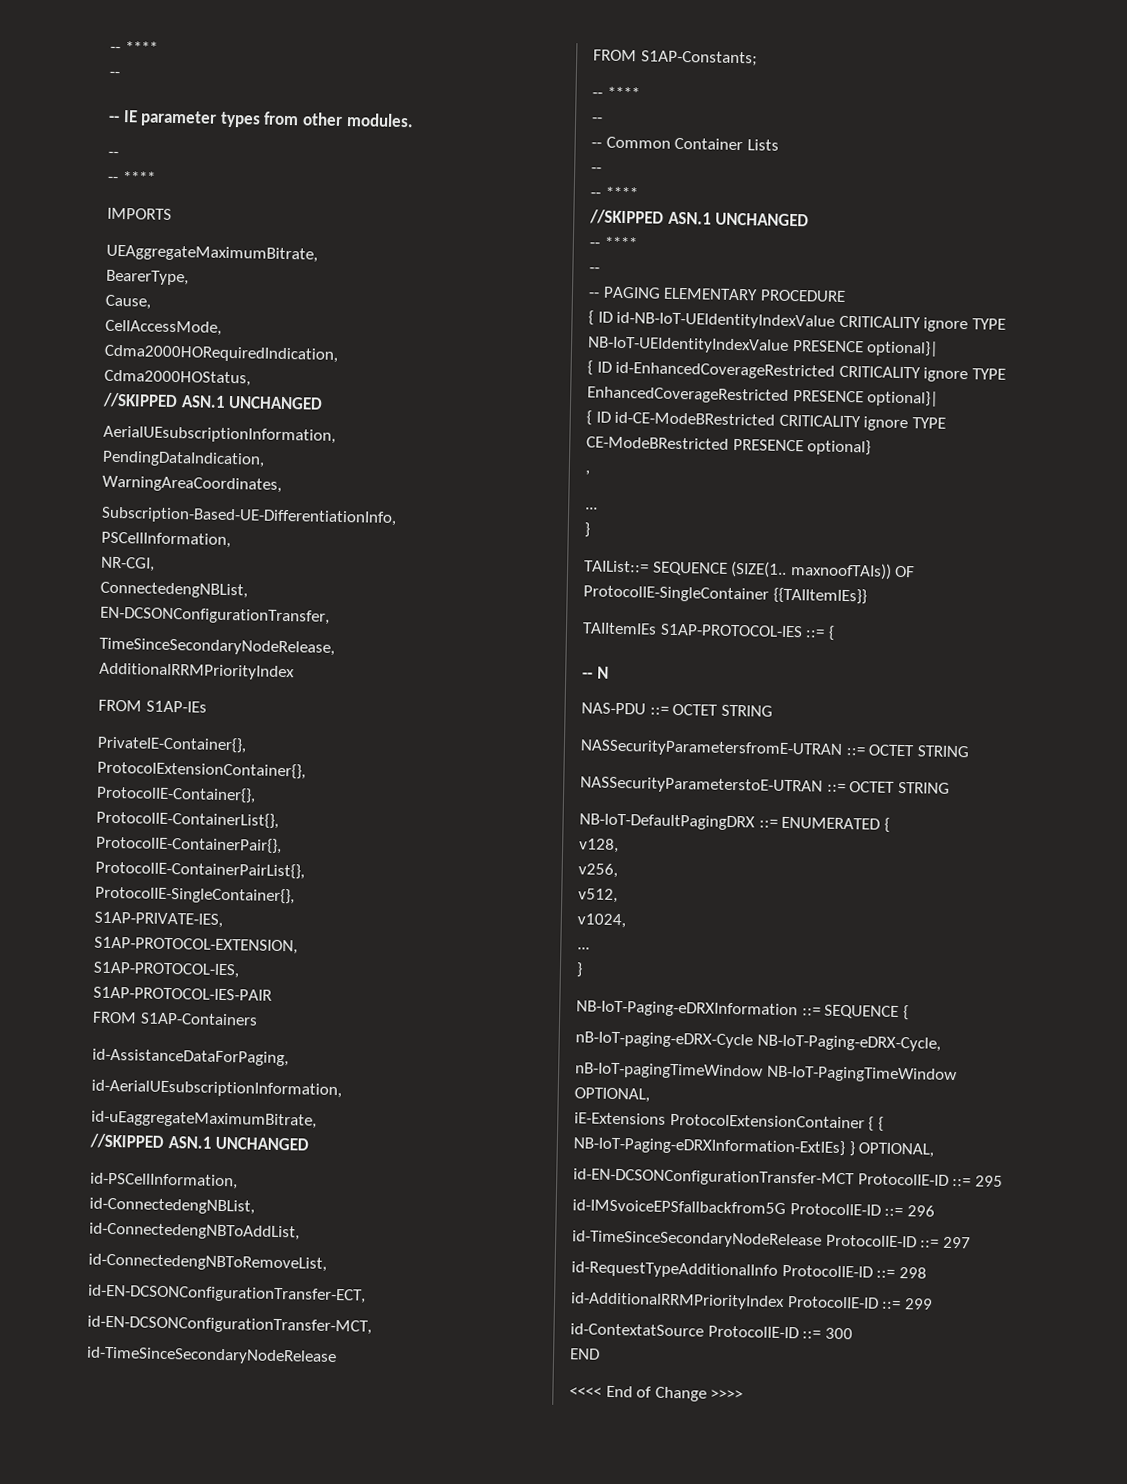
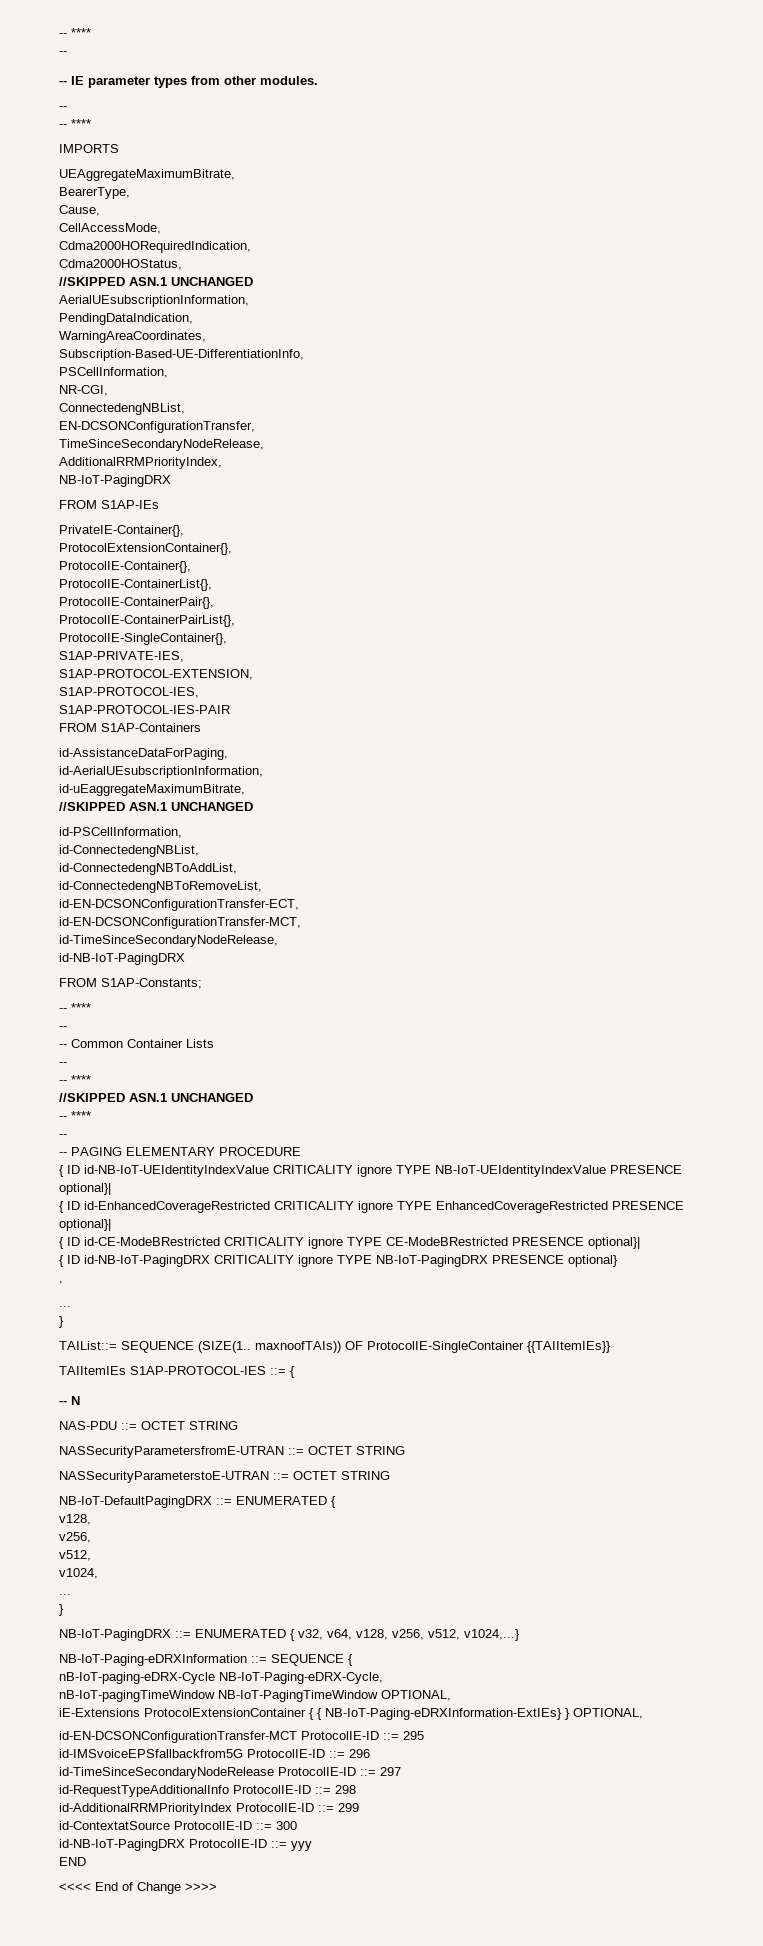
- AdditionalRRMPriorityIndex
+ AdditionalRRMPriorityIndex,
+ NB-IoT-PagingDRX
  id-EN-DCSONConfigurationTransfer-MCT,
- id-TimeSinceSecondaryNodeRelease
+ id-TimeSinceSecondaryNodeRelease,
+ id-NB-IoT-PagingDRX
- { ID id-CE-ModeBRestricted CRITICALITY ignore TYPE CE-ModeBRestricted PRESENCE optional}
+ { ID id-CE-ModeBRestricted CRITICALITY ignore TYPE CE-ModeBRestricted PRESENCE optional}|
+ { ID id-NB-IoT-PagingDRX CRITICALITY ignore TYPE NB-IoT-PagingDRX PRESENCE optional}
+ NB-IoT-PagingDRX ::= ENUMERATED { v32, v64, v128, v256, v512, v1024,...}
+ id-NB-IoT-PagingDRX ProtocolIE-ID ::= yyy

